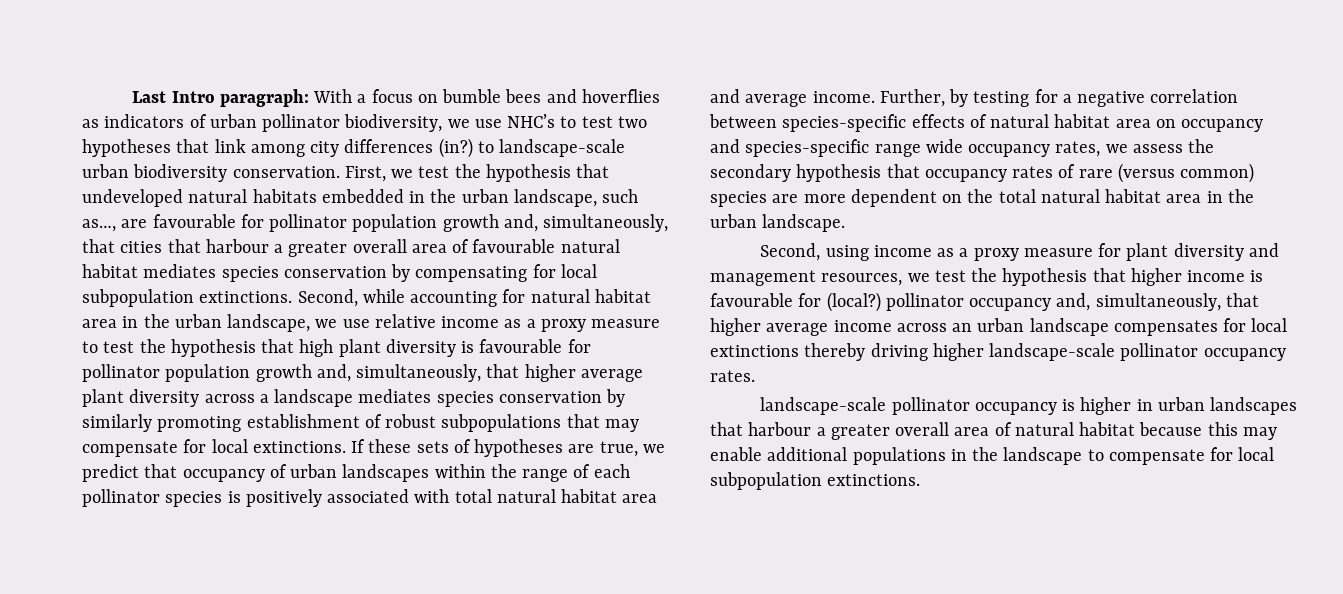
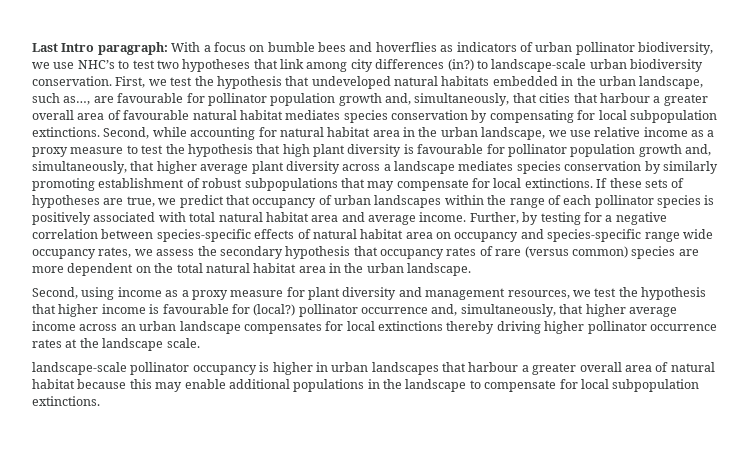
- Second, using income as a proxy measure for plant diversity and management resources, we test the hypothesis that higher income is favourable for (local?) pollinator occupancy and, simultaneously, that higher average income across an urban landscape compensates for local extinctions thereby driving higher landscape-scale pollinator occupancy rates.
+ Second, using income as a proxy measure for plant diversity and management resources, we test the hypothesis that higher income is favourable for (local?) pollinator occurrence and, simultaneously, that higher average income across an urban landscape compensates for local extinctions thereby driving higher pollinator occurrence rates at the landscape scale.

